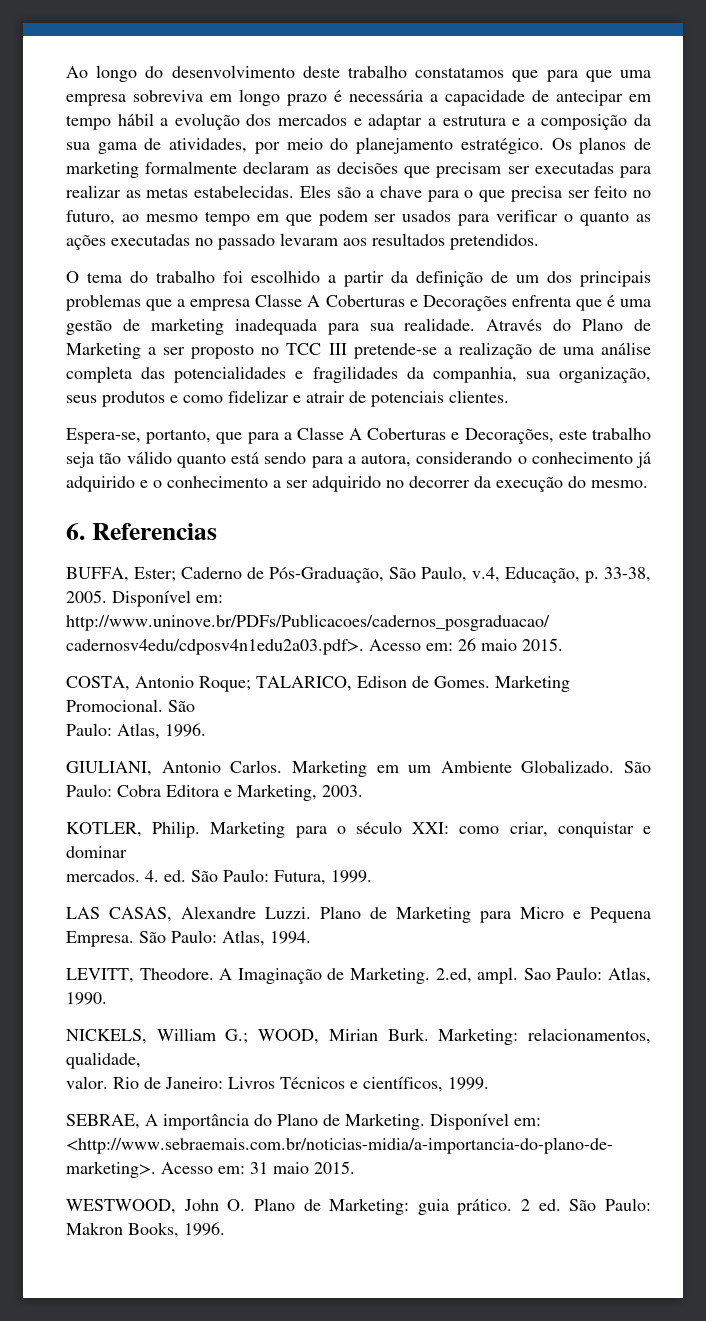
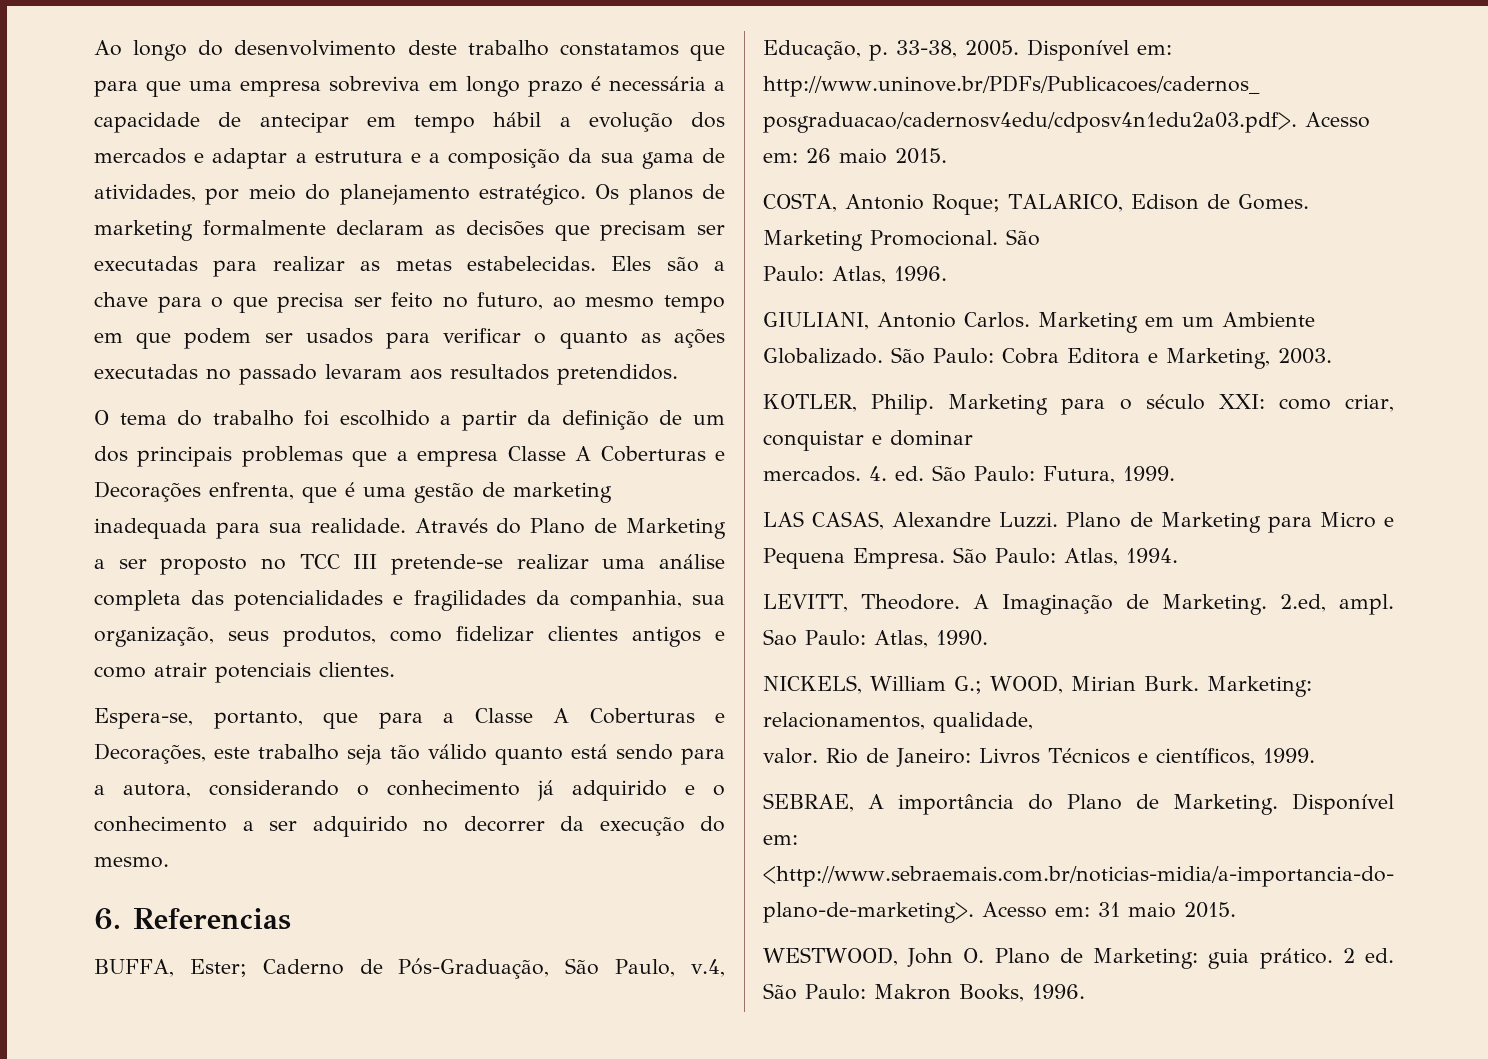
- O tema do trabalho foi escolhido a partir da definição de um dos principais problemas que a empresa Classe A Coberturas e Decorações enfrenta que é uma gestão de marketing inadequada para sua realidade.
+ O tema do trabalho foi escolhido a partir da definição de um dos principais problemas que a empresa Classe A Coberturas e Decorações enfrenta, que é uma gestão de marketing inadequada para sua realidade.
- Através do Plano de Marketing a ser proposto no TCC III pretende-se a realização de uma análise completa das potencialidades e fragilidades da companhia, sua organização, seus produtos e como fidelizar e atrair de potenciais clientes.
+ Através do Plano de Marketing a ser proposto no TCC III pretende-se realizar uma análise completa das potencialidades e fragilidades da companhia, sua organização, seus produtos, como fidelizar clientes antigos e como atrair potenciais clientes.

